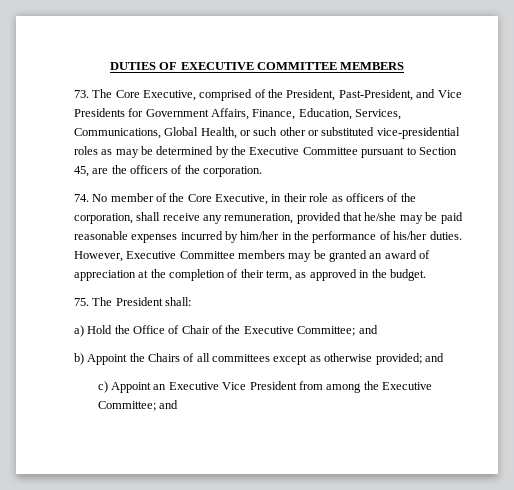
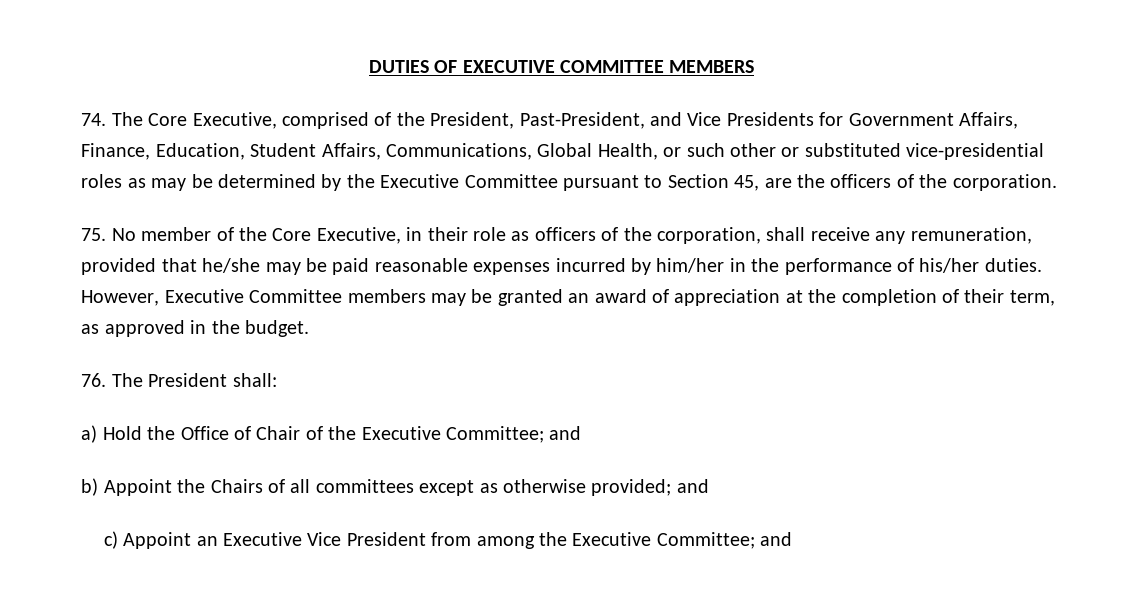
- 73. The Core Executive, comprised of the President, Past-President, and Vice Presidents for Government Affairs, Finance, Education, Services, Communications, Global Health, or such other or substituted vice-presidential roles as may be determined by the Executive Committee pursuant to Section 45, are the officers of the corporation.
+ 74. The Core Executive, comprised of the President, Past-President, and Vice Presidents for Government Affairs, Finance, Education, Student Affairs, Communications, Global Health, or such other or substituted vice-presidential roles as may be determined by the Executive Committee pursuant to Section 45, are the officers of the corporation.
- 74. No member of the Core Executive, in their role as officers of the corporation, shall receive any remuneration, provided that he/she may be paid reasonable expenses incurred by him/her in the performance of his/her duties.
+ 75. No member of the Core Executive, in their role as officers of the corporation, shall receive any remuneration, provided that he/she may be paid reasonable expenses incurred by him/her in the performance of his/her duties.
- 75. The President shall:
+ 76. The President shall:

